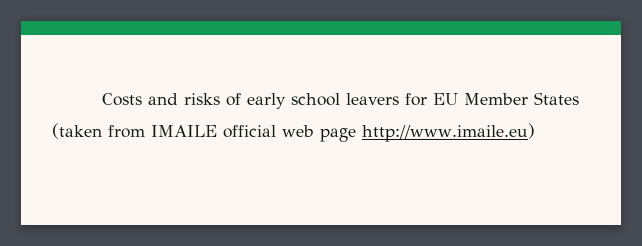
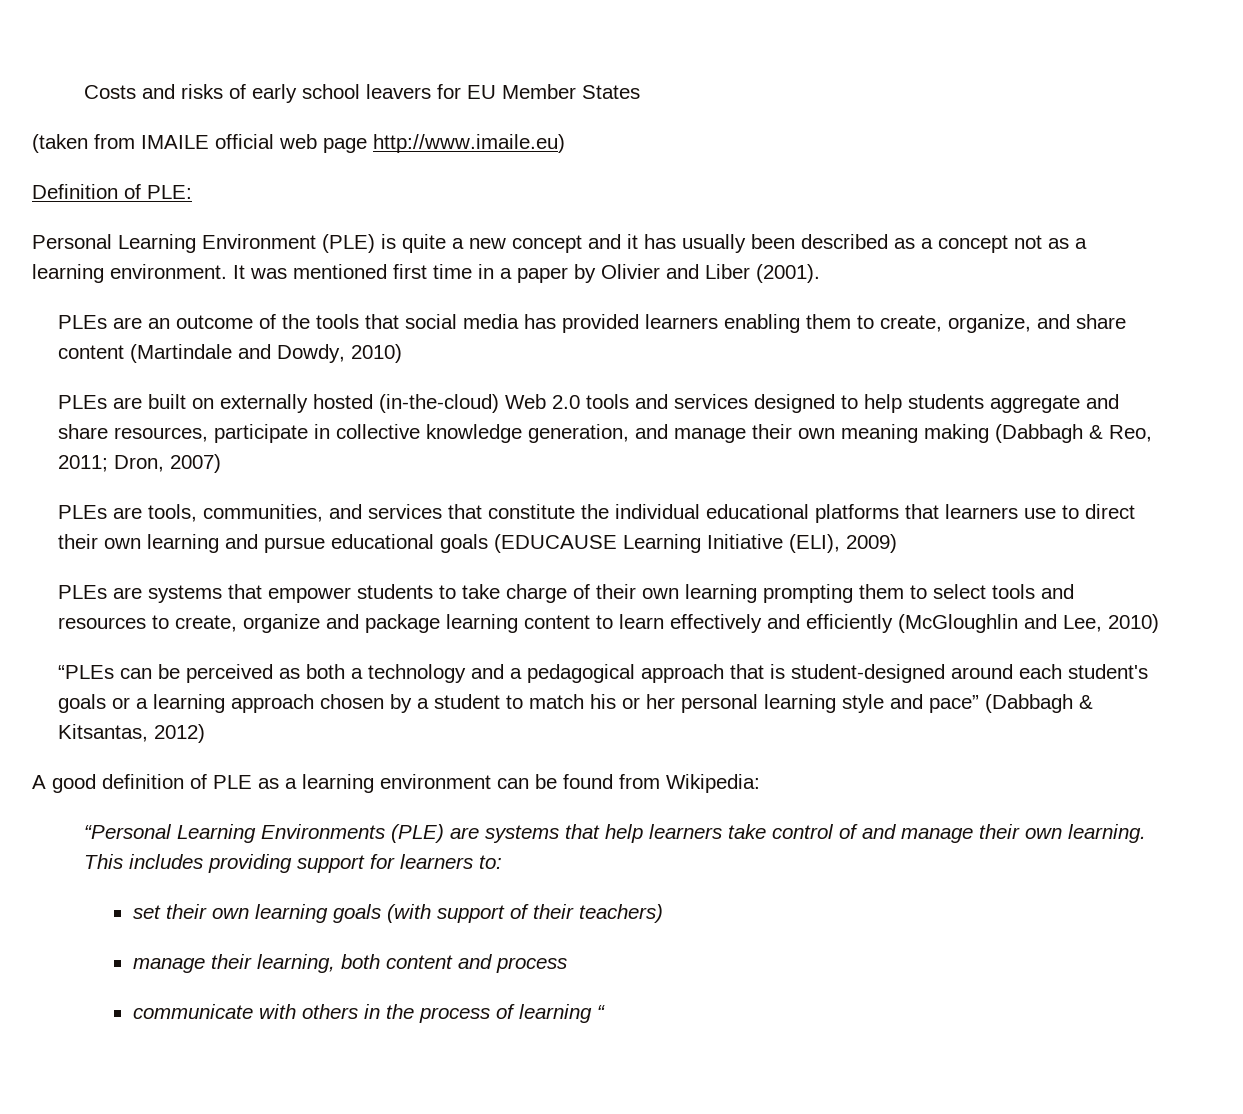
+ Definition of PLE:
+ Personal Learning Environment (PLE) is quite a new concept and it has usually been described as a concept not as a learning environment. It was mentioned first time in a paper by Olivier and Liber (2001).
+ PLEs are an outcome of the tools that social media has provided learners enabling them to create, organize, and share content (Martindale and Dowdy, 2010)
+ PLEs are built on externally hosted (in-the-cloud) Web 2.0 tools and services designed to help students aggregate and share resources, participate in collective knowledge generation, and manage their own meaning making (Dabbagh & Reo, 2011; Dron, 2007)
+ PLEs are tools, communities, and services that constitute the individual educational platforms that learners use to direct their own learning and pursue educational goals (EDUCAUSE Learning Initiative (ELI), 2009)
+ PLEs are systems that empower students to take charge of their own learning prompting them to select tools and resources to create, organize and package learning content to learn effectively and efficiently (McGloughlin and Lee, 2010)
+ “PLEs can be perceived as both a technology and a pedagogical approach that is student-designed around each student's goals or a learning approach chosen by a student to match his or her personal learning style and pace” (Dabbagh & Kitsantas, 2012)
+ A good definition of PLE as a learning environment can be found from Wikipedia:
+ “Personal Learning Environments (PLE) are systems that help learners take control of and manage their own learning. This includes providing support for learners to:
+ set their own learning goals (with support of their teachers)
+ manage their learning, both content and process
+ communicate with others in the process of learning “

